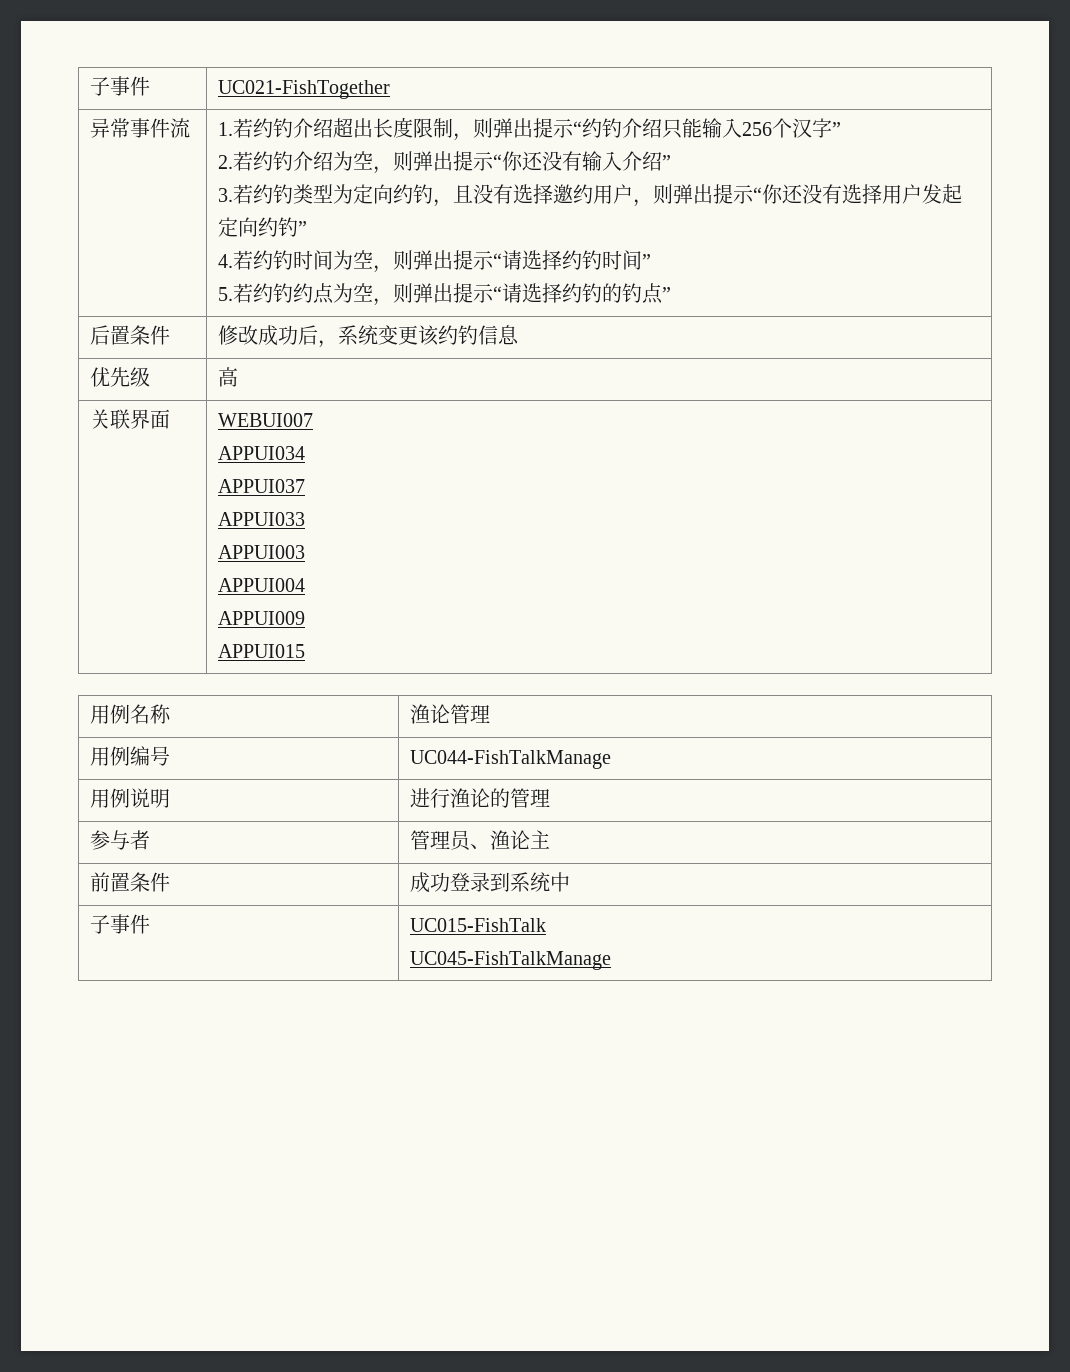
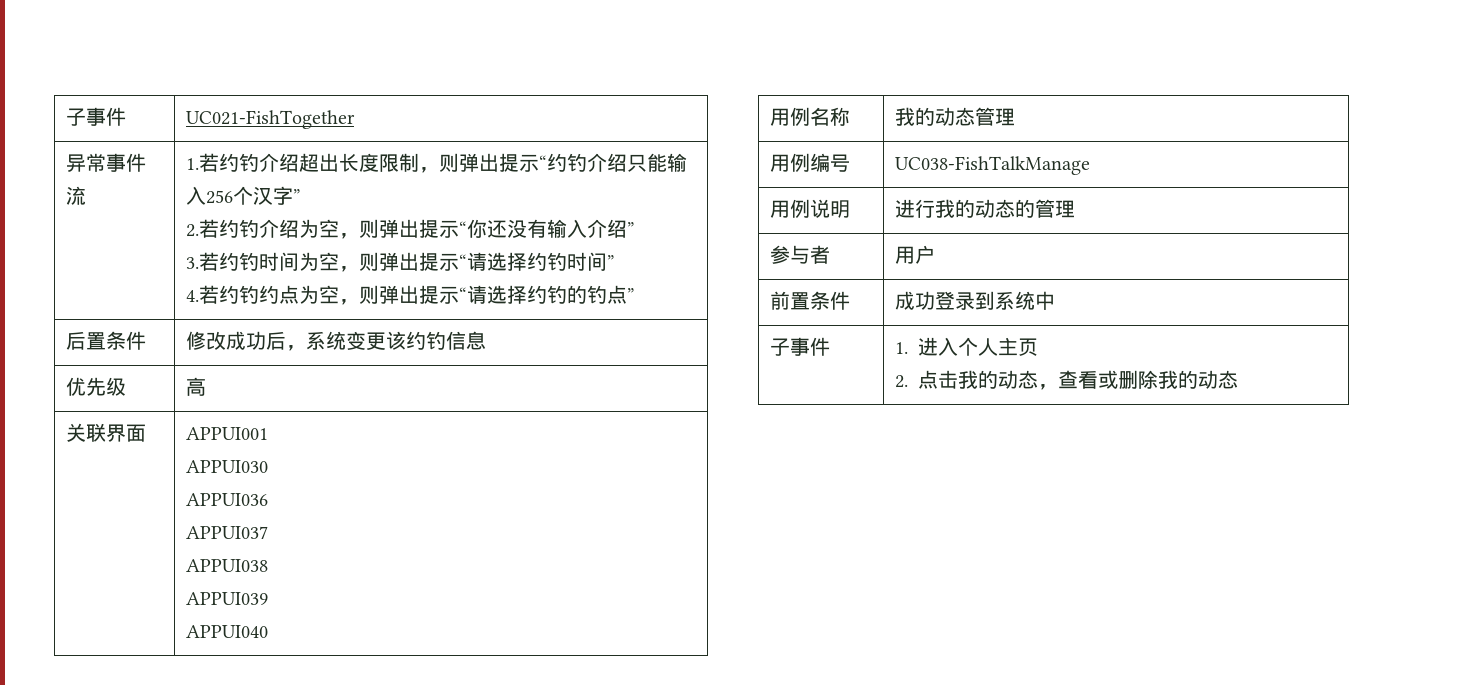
- 3.若约钓类型为定向约钓，且没有选择邀约用户，则弹出提示“你还没有选择用户发起定向约钓”
- 4.若约钓时间为空，则弹出提示“请选择约钓时间”
+ 3.若约钓时间为空，则弹出提示“请选择约钓时间”
- 5.若约钓约点为空，则弹出提示“请选择约钓的钓点”
+ 4.若约钓约点为空，则弹出提示“请选择约钓的钓点”
- 关联界面 | WEBUI007
- APPUI034
+ 关联界面 | APPUI001
+ APPUI030
+ APPUI036
  APPUI037
- APPUI033
- APPUI003
- APPUI004
- APPUI009
- APPUI015
+ APPUI038
+ APPUI039
+ APPUI040
- 用例名称 | 渔论管理
+ 用例名称 | 我的动态管理
- 用例编号 | UC044-FishTalkManage
+ 用例编号 | UC038-FishTalkManage
- 用例说明 | 进行渔论的管理
+ 用例说明 | 进行我的动态的管理
- 参与者 | 管理员、渔论主
+ 参与者 | 用户
- 子事件 | UC015-FishTalk
- UC045-FishTalkManage
+ 子事件 | 1.进入个人主页
+ 2.点击我的动态，查看或删除我的动态

